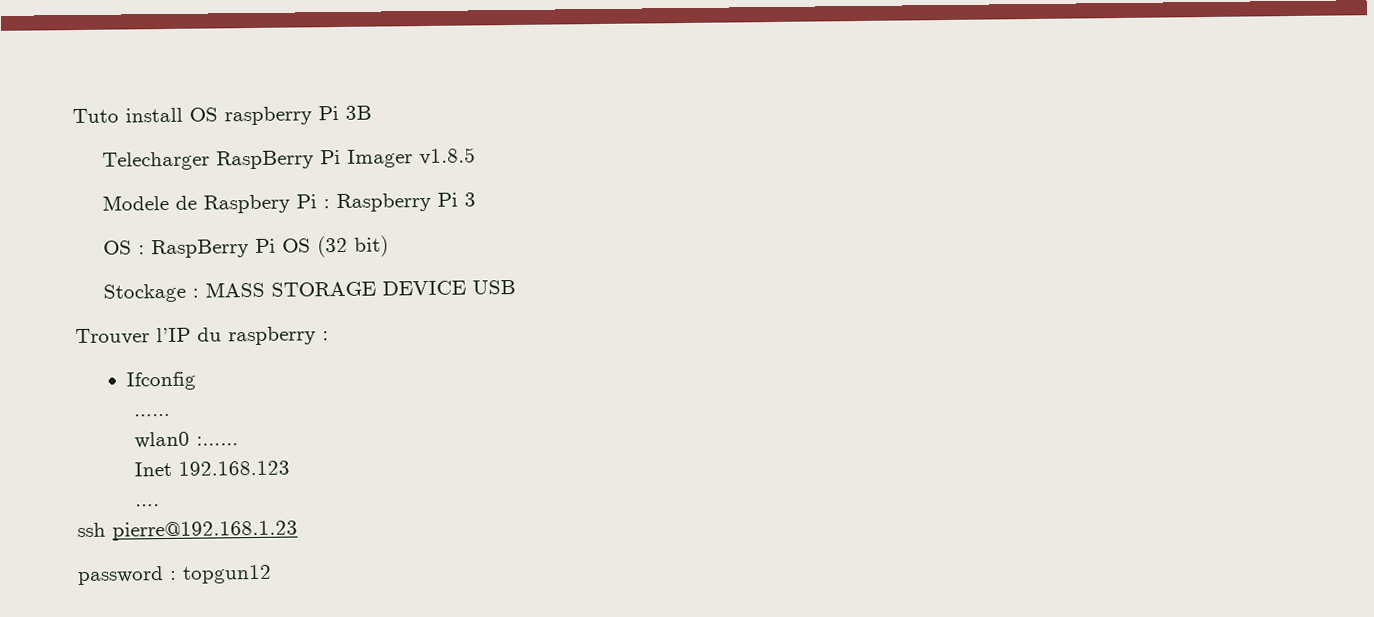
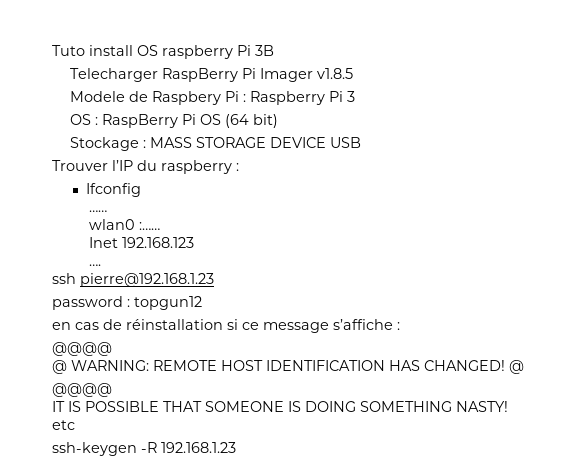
- OS : RaspBerry Pi OS (32 bit)
+ OS : RaspBerry Pi OS (64 bit)
+ en cas de réinstallation si ce message s’affiche :
+ @@@@
+ @ WARNING: REMOTE HOST IDENTIFICATION HAS CHANGED! @
+ @@@@
+ IT IS POSSIBLE THAT SOMEONE IS DOING SOMETHING NASTY!
+ etc
+ ssh-keygen -R 192.168.1.23

